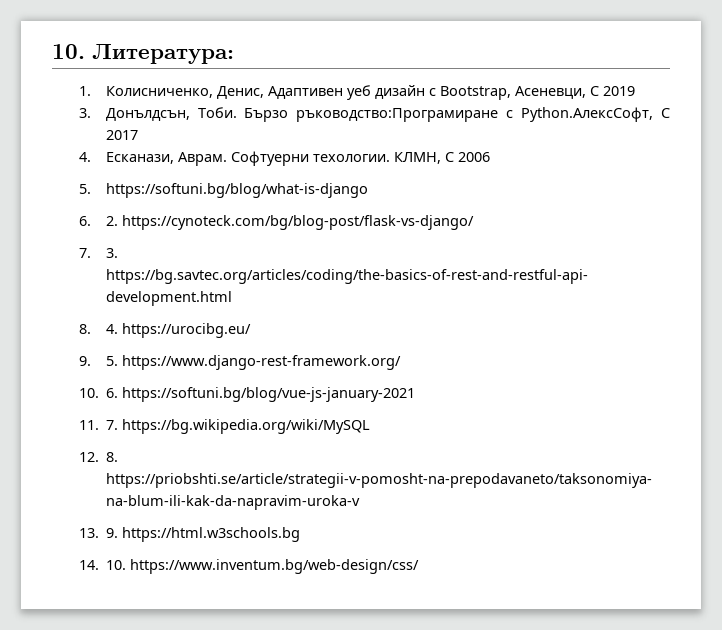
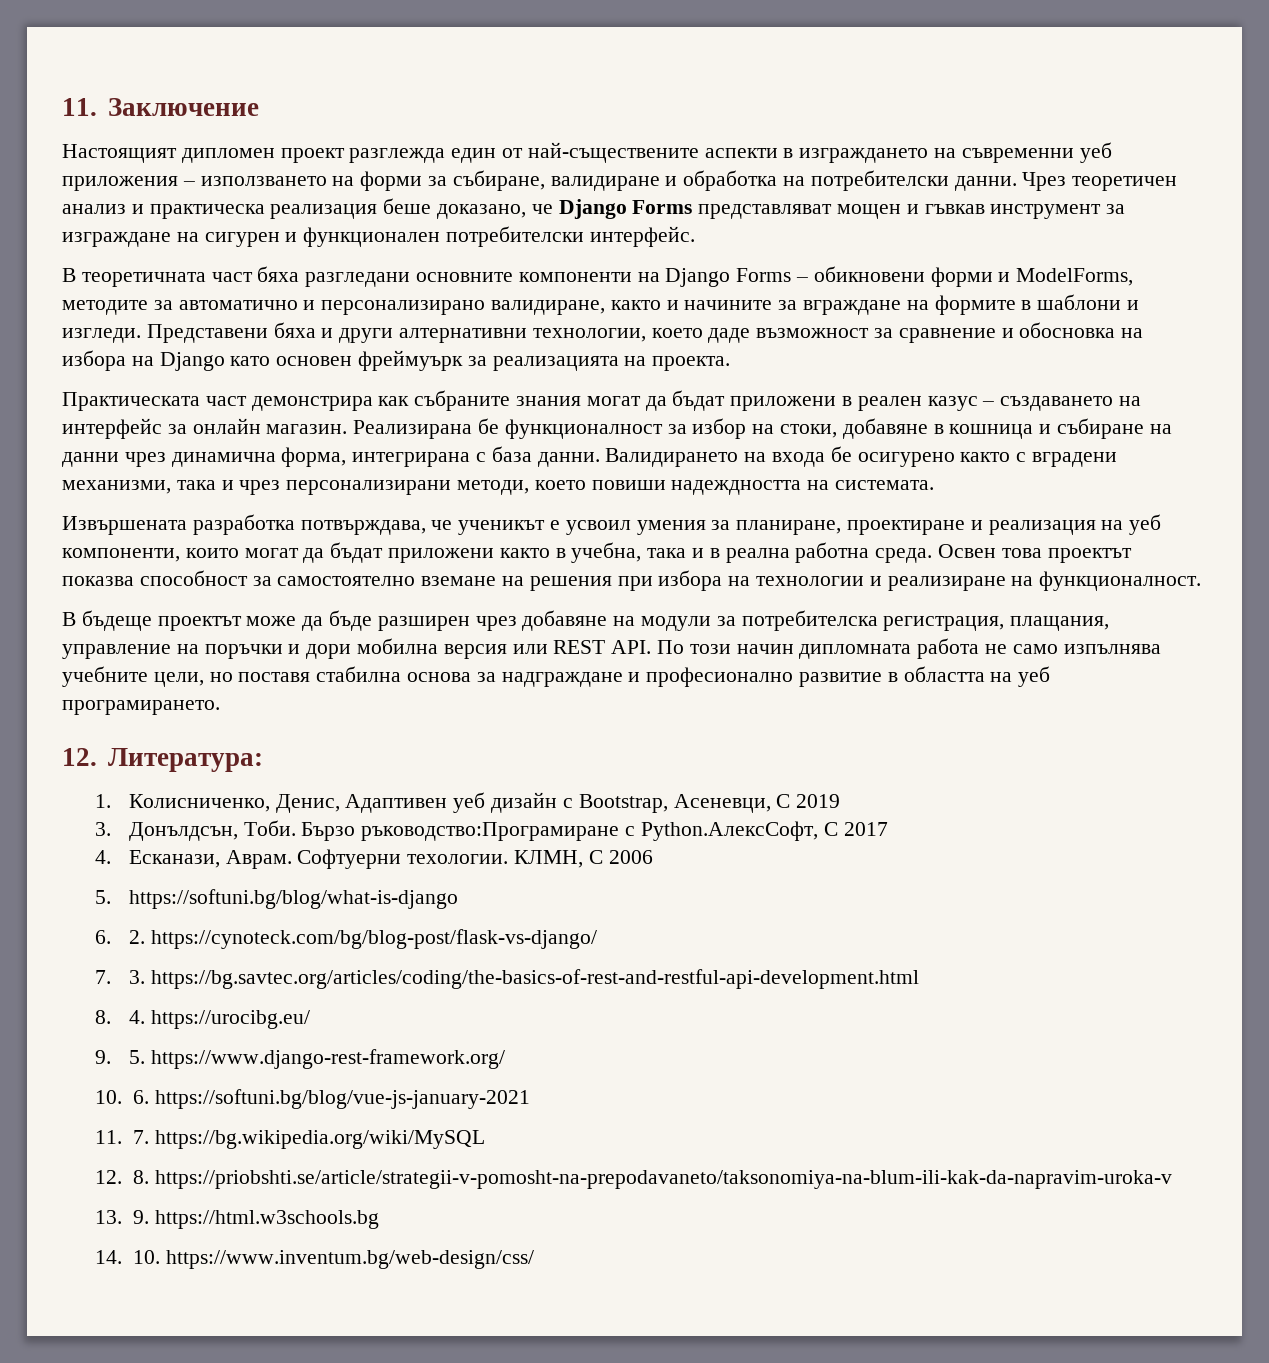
- 10. Литература:
+ 11. Заключение
+ Настоящият дипломен проект разглежда един от най-съществените аспекти в изграждането на съвременни уеб приложения – използването на форми за събиране, валидиране и обработка на потребителски данни. Чрез теоретичен анализ и практическа реализация беше доказано, че Django Forms представляват мощен и гъвкав инструмент за изграждане на сигурен и функционален потребителски интерфейс.
+ В теоретичната част бяха разгледани основните компоненти на Django Forms – обикновени форми и ModelForms, методите за автоматично и персонализирано валидиране, както и начините за вграждане на формите в шаблони и изгледи. Представени бяха и други алтернативни технологии, което даде възможност за сравнение и обосновка на избора на Django като основен фреймуърк за реализацията на проекта.
+ Практическата част демонстрира как събраните знания могат да бъдат приложени в реален казус – създаването на интерфейс за онлайн магазин. Реализирана бе функционалност за избор на стоки, добавяне в кошница и събиране на данни чрез динамична форма, интегрирана с база данни. Валидирането на входа бе осигурено както с вградени механизми, така и чрез персонализирани методи, което повиши надеждността на системата.
+ Извършената разработка потвърждава, че ученикът е усвоил умения за планиране, проектиране и реализация на уеб компоненти, които могат да бъдат приложени както в учебна, така и в реална работна среда. Освен това проектът показва способност за самостоятелно вземане на решения при избора на технологии и реализиране на функционалност.
+ В бъдеще проектът може да бъде разширен чрез добавяне на модули за потребителска регистрация, плащания, управление на поръчки и дори мобилна версия или REST API. По този начин дипломната работа не само изпълнява учебните цели, но поставя стабилна основа за надграждане и професионално развитие в областта на уеб програмирането.
+ 12. Литература:

